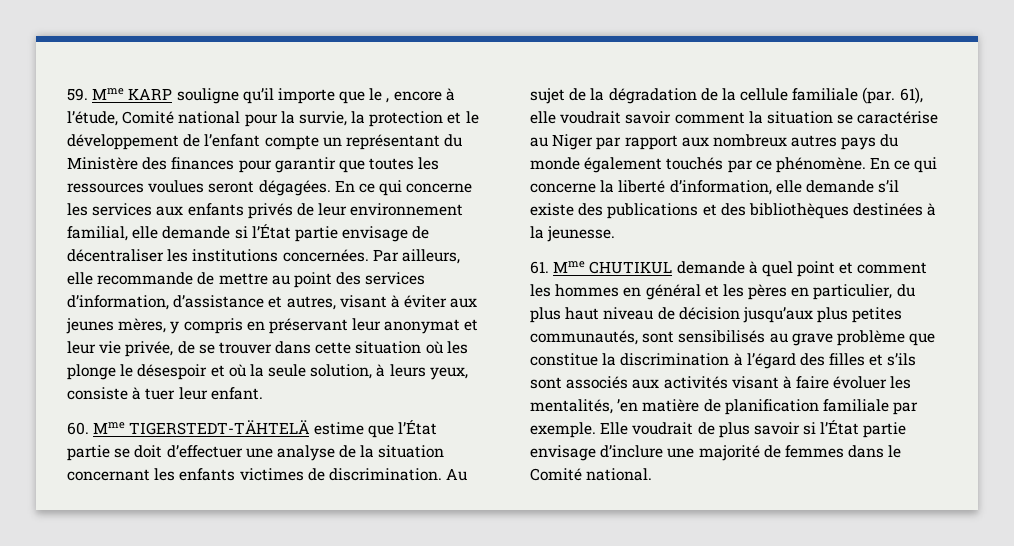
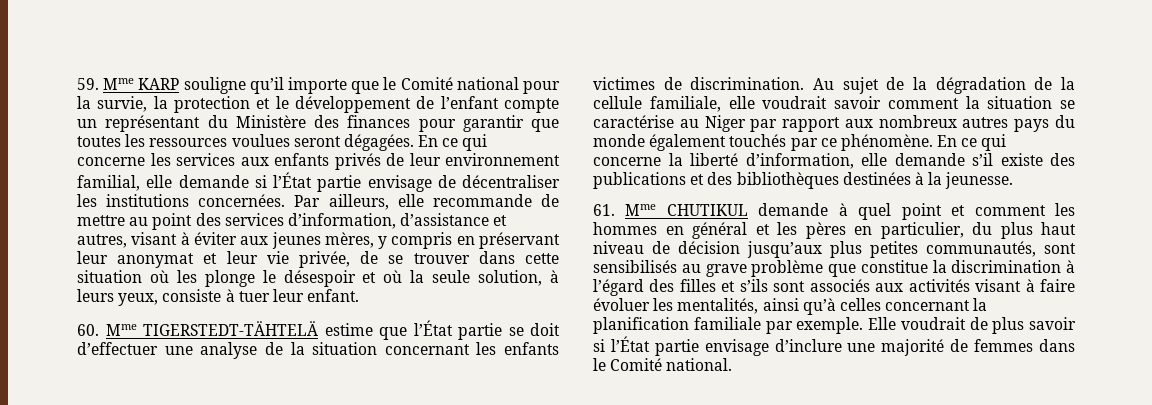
- 59. Mme KARP souligne qu’il importe que le , encore à l’étude, Comité national pour la survie, la protection et le développement de l’enfant compte un représentant du Ministère des finances pour garantir que toutes les ressources voulues seront dégagées.
+ 59. Mme KARP souligne qu’il importe que le Comité national pour la survie, la protection et le développement de l’enfant compte un représentant du Ministère des finances pour garantir que toutes les ressources voulues seront dégagées.
- Au sujet de la dégradation de la cellule familiale (par. 61), elle voudrait savoir comment la situation se caractérise au Niger par rapport aux nombreux autres pays du monde également touchés par ce phénomène.
+ Au sujet de la dégradation de la cellule familiale, elle voudrait savoir comment la situation se caractérise au Niger par rapport aux nombreux autres pays du monde également touchés par ce phénomène.
- 61. Mme CHUTIKUL demande à quel point et comment les hommes en général et les pères en particulier, du plus haut niveau de décision jusqu’aux plus petites communautés, sont sensibilisés au grave problème que constitue la discrimination à l’égard des filles et s’ils sont associés aux activités visant à faire évoluer les mentalités, ’en matière de planification familiale par exemple.
+ 61. Mme CHUTIKUL demande à quel point et comment les hommes en général et les pères en particulier, du plus haut niveau de décision jusqu’aux plus petites communautés, sont sensibilisés au grave problème que constitue la discrimination à l’égard des filles et s’ils sont associés aux activités visant à faire évoluer les mentalités, ainsi qu’à celles concernant la planification familiale par exemple.

